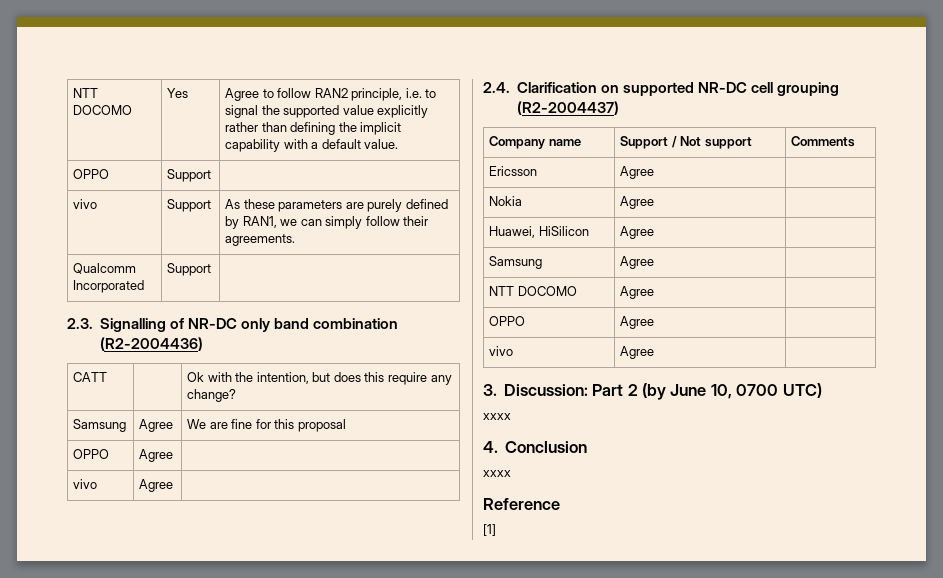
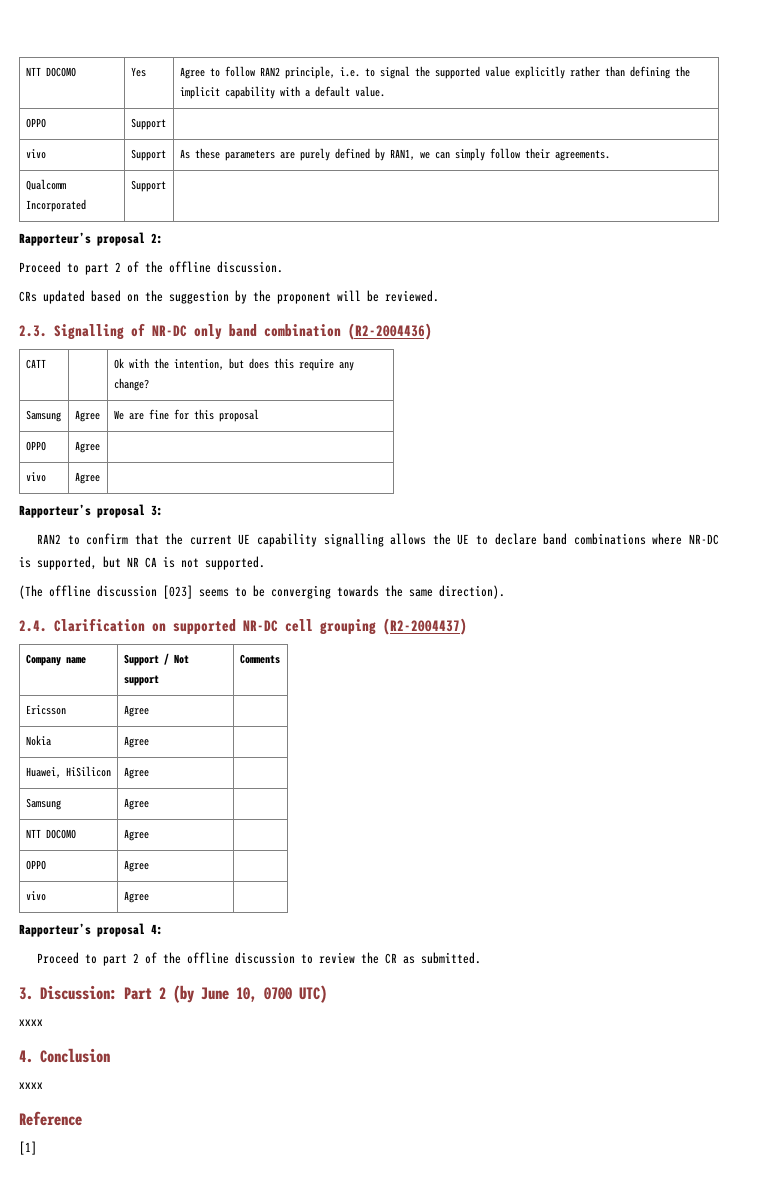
+ Rapporteur’s proposal 2:
+ Proceed to part 2 of the offline discussion.
+ CRs updated based on the suggestion by the proponent will be reviewed.
+ Rapporteur’s proposal 3:
+ RAN2 to confirm that the current UE capability signalling allows the UE to declare band combinations where NR-DC is supported, but NR CA is not supported.
+ (The offline discussion [023] seems to be converging towards the same direction).
+ Rapporteur’s proposal 4:
+ Proceed to part 2 of the offline discussion to review the CR as submitted.

